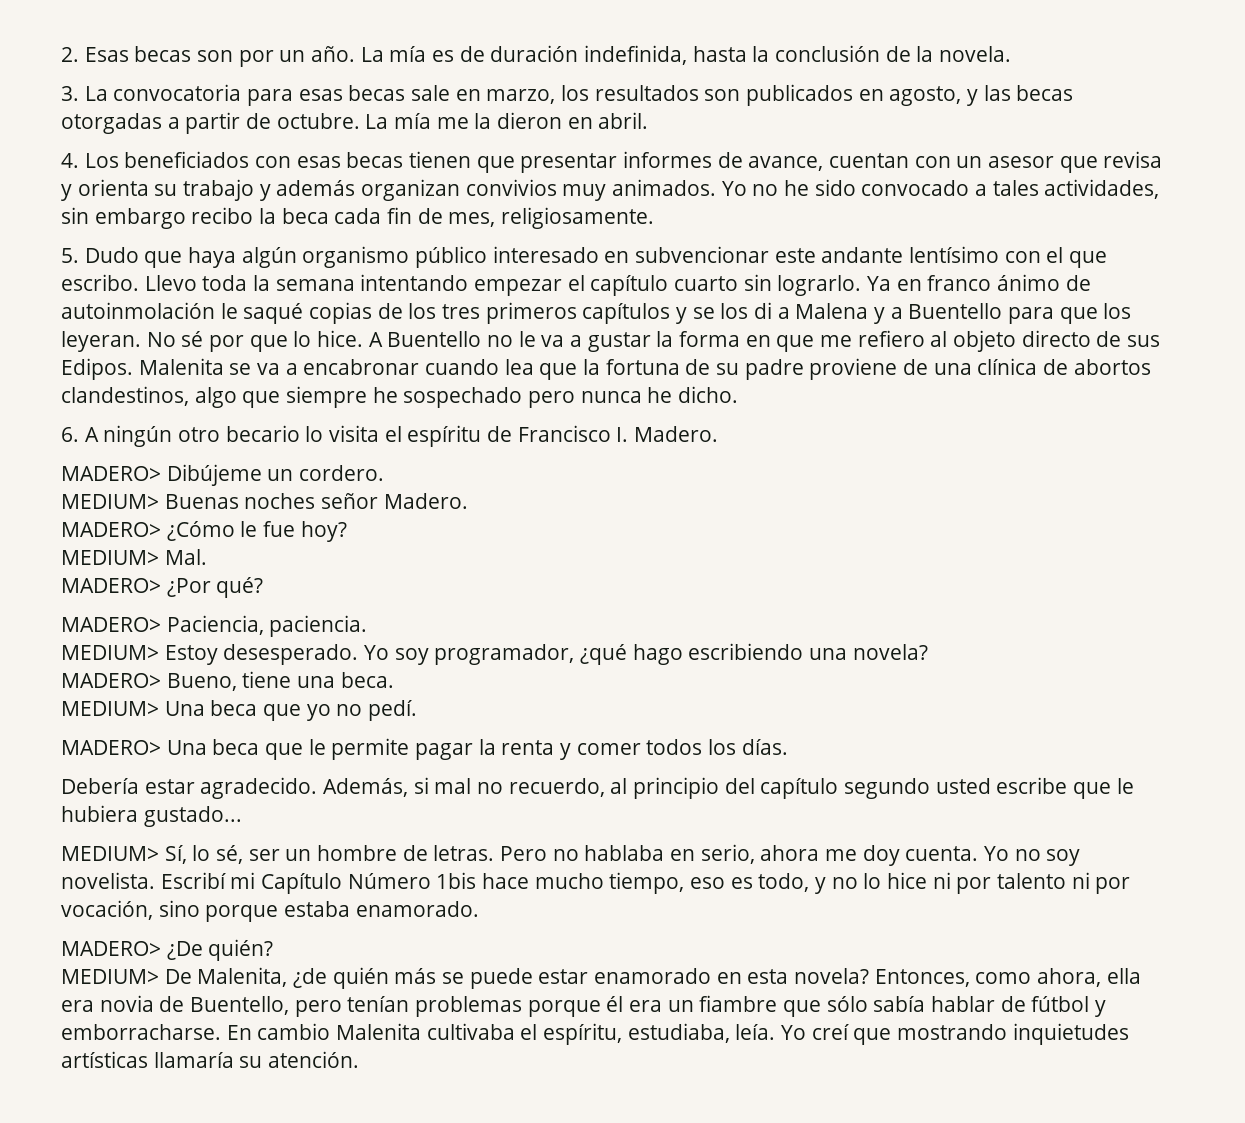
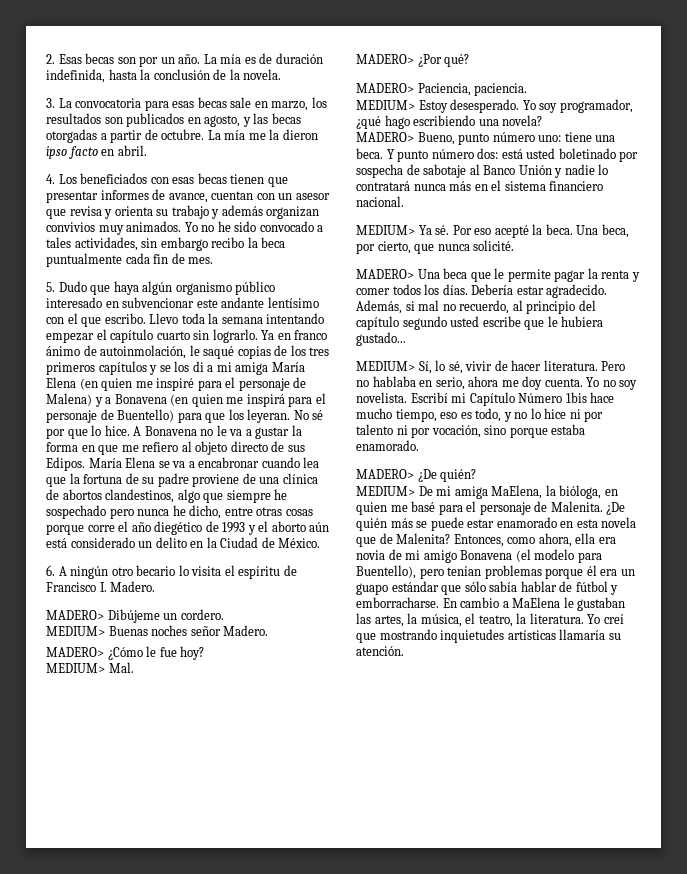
- La mía me la dieron en abril.
+ La mía me la dieron ipso facto en abril.
- Yo no he sido convocado a tales actividades, sin embargo recibo la beca cada fin de mes, religiosamente.
+ Yo no he sido convocado a tales actividades, sin embargo recibo la beca puntualmente cada fin de mes.
- Ya en franco ánimo de autoinmolación le saqué copias de los tres primeros capítulos y se los di a Malena y a Buentello para que los leyeran.
+ Ya en franco ánimo de autoinmolación, le saqué copias de los tres primeros capítulos y se los di a mi amiga María Elena (en quien me inspiré para el personaje de Malena) y a Bonavena (en quien me inspirá para el personaje de Buentello) para que los leyeran.
- A Buentello no le va a gustar la forma en que me refiero al objeto directo de sus Edipos.
+ A Bonavena no le va a gustar la forma en que me refiero al objeto directo de sus Edipos.
- Malenita se va a encabronar cuando lea que la fortuna de su padre proviene de una clínica de abortos clandestinos, algo que siempre he sospechado pero nunca he dicho.
+ María Elena se va a encabronar cuando lea que la fortuna de su padre proviene de una clínica de abortos clandestinos, algo que siempre he sospechado pero nunca he dicho, entre otras cosas porque corre el año diegético de 1993 y el aborto aún está considerado un delito en la Ciudad de México.
- MADERO> Bueno, tiene una beca.
- MEDIUM> Una beca que yo no pedí.
+ MADERO> Bueno, punto número uno: tiene una beca. Y punto número dos: está usted boletinado por sospecha de sabotaje al Banco Unión y nadie lo contratará nunca más en el sistema financiero nacional.
+ MEDIUM> Ya sé. Por eso acepté la beca. Una beca, por cierto, que nunca solicité.
- MADERO> Una beca que le permite pagar la renta y comer todos los días.
- Debería estar agradecido.
+ MADERO> Una beca que le permite pagar la renta y comer todos los días. Debería estar agradecido.
- MEDIUM> Sí, lo sé, ser un hombre de letras.
+ MEDIUM> Sí, lo sé, vivir de hacer literatura.
- MEDIUM> De Malenita, ¿de quién más se puede estar enamorado en esta novela?
+ MEDIUM> De mi amiga MaElena, la bióloga, en quien me basé para el personaje de Malenita. ¿De quién más se puede estar enamorado en esta novela que de Malenita?
- Entonces, como ahora, ella era novia de Buentello, pero tenían problemas porque él era un fiambre que sólo sabía hablar de fútbol y emborracharse.
+ Entonces, como ahora, ella era novia de mi amigo Bonavena (el modelo para Buentello), pero tenían problemas porque él era un guapo estándar que sólo sabía hablar de fútbol y emborracharse.
- En cambio Malenita cultivaba el espíritu, estudiaba, leía.
+ En cambio a MaElena le gustaban las artes, la música, el teatro, la literatura.

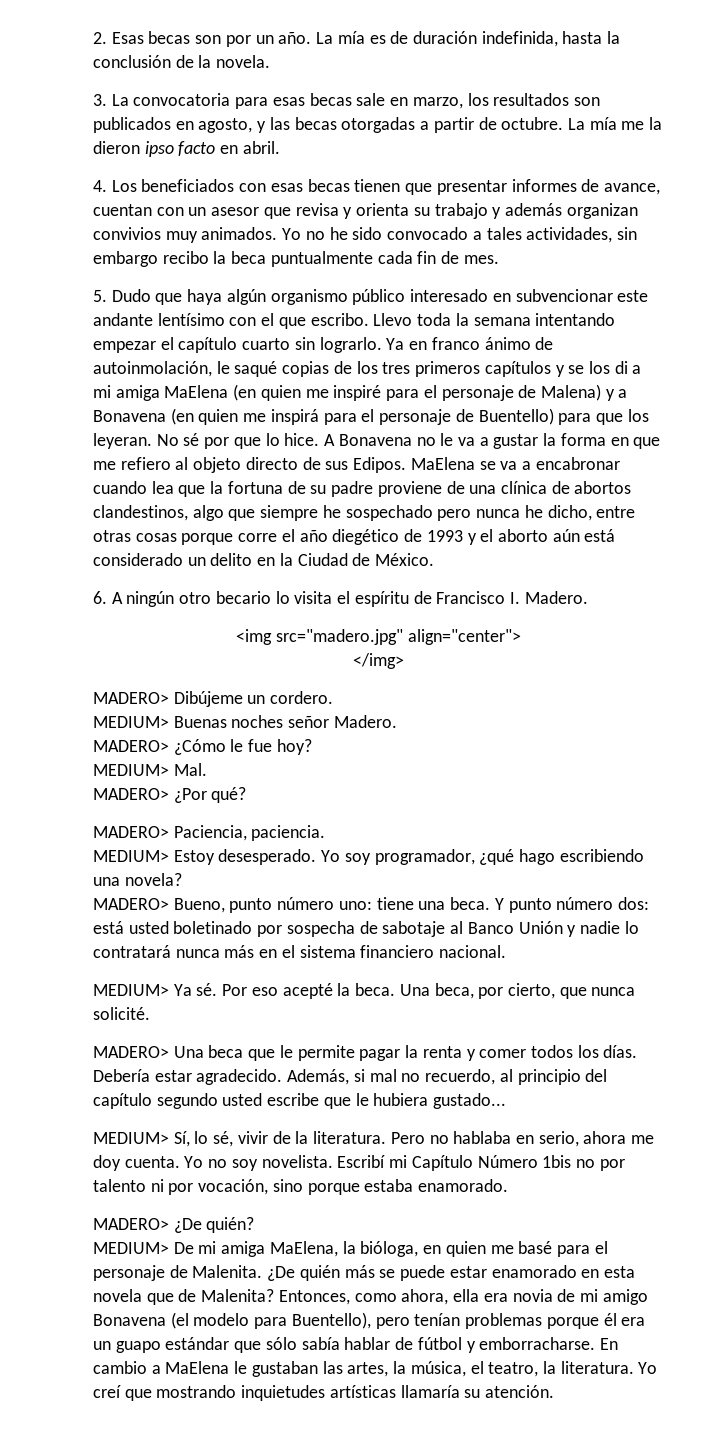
- Ya en franco ánimo de autoinmolación, le saqué copias de los tres primeros capítulos y se los di a mi amiga María Elena (en quien me inspiré para el personaje de Malena) y a Bonavena (en quien me inspirá para el personaje de Buentello) para que los leyeran.
+ Ya en franco ánimo de autoinmolación, le saqué copias de los tres primeros capítulos y se los di a mi amiga MaElena (en quien me inspiré para el personaje de Malena) y a Bonavena (en quien me inspirá para el personaje de Buentello) para que los leyeran.
- María Elena se va a encabronar cuando lea que la fortuna de su padre proviene de una clínica de abortos clandestinos, algo que siempre he sospechado pero nunca he dicho, entre otras cosas porque corre el año diegético de 1993 y el aborto aún está considerado un delito en la Ciudad de México.
+ MaElena se va a encabronar cuando lea que la fortuna de su padre proviene de una clínica de abortos clandestinos, algo que siempre he sospechado pero nunca he dicho, entre otras cosas porque corre el año diegético de 1993 y el aborto aún está considerado un delito en la Ciudad de México.
+ <img src="madero.jpg" align="center">
+ </img>
- MEDIUM> Sí, lo sé, vivir de hacer literatura.
+ MEDIUM> Sí, lo sé, vivir de la literatura.
- Escribí mi Capítulo Número 1bis hace mucho tiempo, eso es todo, y no lo hice ni por talento ni por vocación, sino porque estaba enamorado.
+ Escribí mi Capítulo Número 1bis no por talento ni por vocación, sino porque estaba enamorado.

